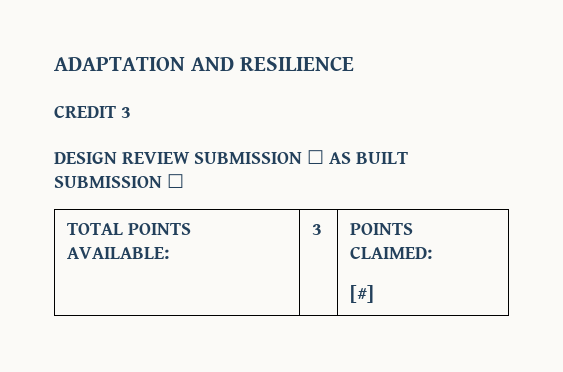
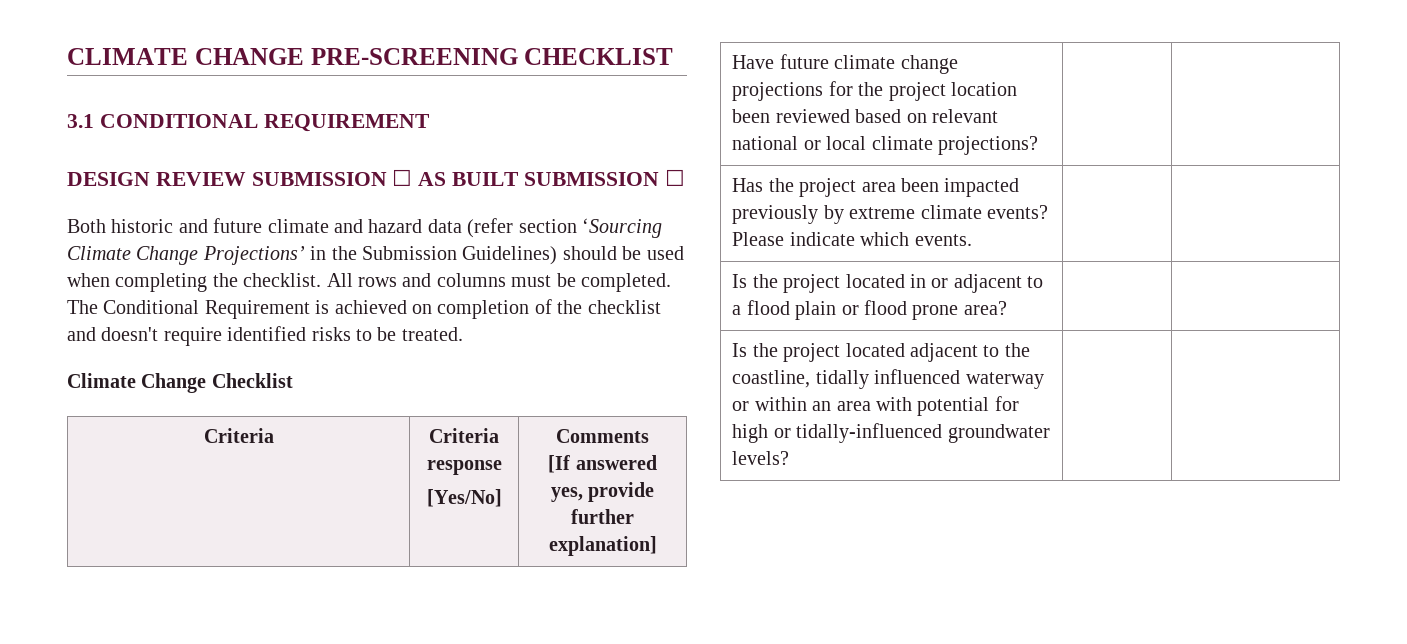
- ADAPTATION AND RESILIENCE
- CREDIT 3
+ CLIMATE CHANGE PRE-SCREENING CHECKLIST
+ 3.1 CONDITIONAL REQUIREMENT
- TOTAL POINTS AVAILABLE: | 3 | POINTS CLAIMED:
- [#]
+ Both historic and future climate and hazard data (refer section ‘Sourcing Climate Change Projections’ in the Submission Guidelines) should be used when completing the checklist. All rows and columns must be completed. The Conditional Requirement is achieved on completion of the checklist and doesn't require identified risks to be treated.
+ Climate Change Checklist
+ Criteria | Criteria response
+ [Yes/No] | Comments
+ [If answered yes, provide further explanation]
+ Have future climate change projections for the project location been reviewed based on relevant national or local climate projections? | |
+ Has the project area been impacted previously by extreme climate events? Please indicate which events. | |
+ Is the project located in or adjacent to a flood plain or flood prone area? | |
+ Is the project located adjacent to the coastline, tidally influenced waterway or within an area with potential for high or tidally-influenced groundwater levels? | |

